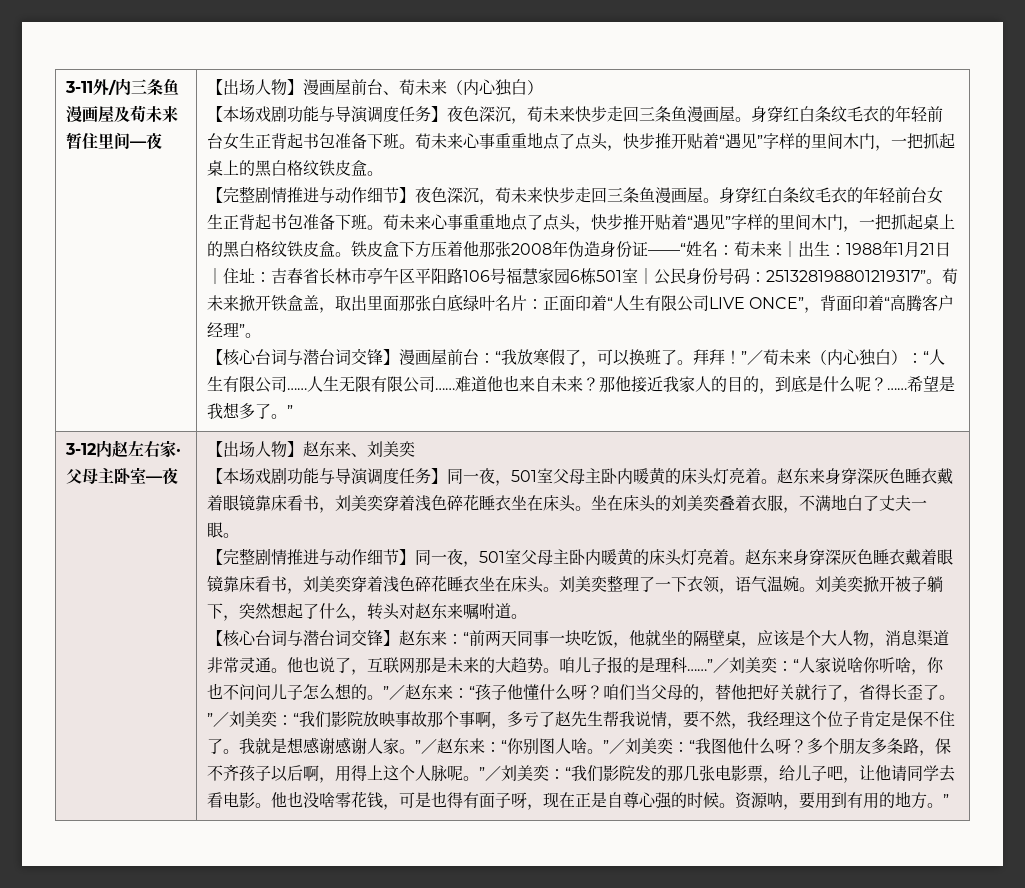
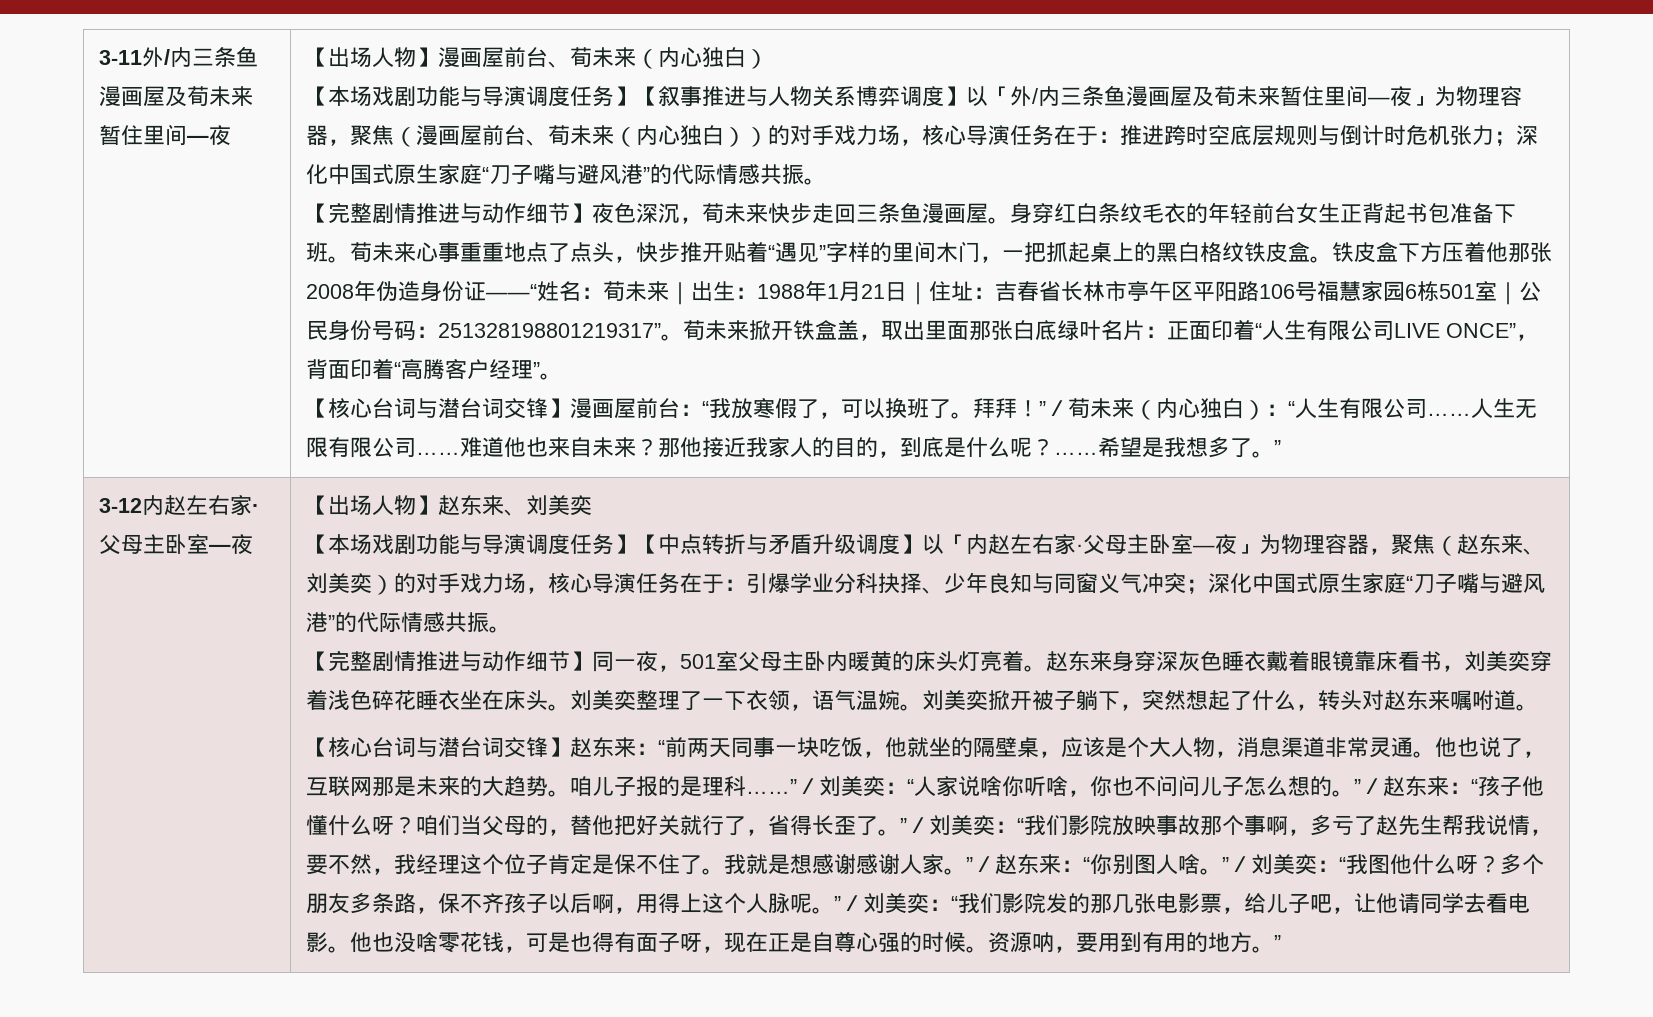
- 【本场戏剧功能与导演调度任务】夜色深沉，荀未来快步走回三条鱼漫画屋。身穿红白条纹毛衣的年轻前台女生正背起书包准备下班。荀未来心事重重地点了点头，快步推开贴着“遇见”字样的里间木门，一把抓起桌上的黑白格纹铁皮盒。
+ 【本场戏剧功能与导演调度任务】【叙事推进与人物关系博弈调度】以「外/内三条鱼漫画屋及荀未来暂住里间—夜」为物理容器，聚焦（漫画屋前台、荀未来（内心独白））的对手戏力场，核心导演任务在于：推进跨时空底层规则与倒计时危机张力；深化中国式原生家庭“刀子嘴与避风港”的代际情感共振。
- 【本场戏剧功能与导演调度任务】同一夜，501室父母主卧内暖黄的床头灯亮着。赵东来身穿深灰色睡衣戴着眼镜靠床看书，刘美奕穿着浅色碎花睡衣坐在床头。坐在床头的刘美奕叠着衣服，不满地白了丈夫一眼。
+ 【本场戏剧功能与导演调度任务】【中点转折与矛盾升级调度】以「内赵左右家·父母主卧室—夜」为物理容器，聚焦（赵东来、刘美奕）的对手戏力场，核心导演任务在于：引爆学业分科抉择、少年良知与同窗义气冲突；深化中国式原生家庭“刀子嘴与避风港”的代际情感共振。

